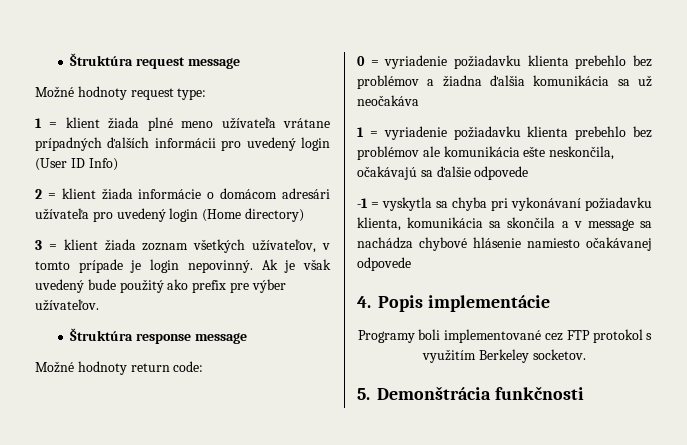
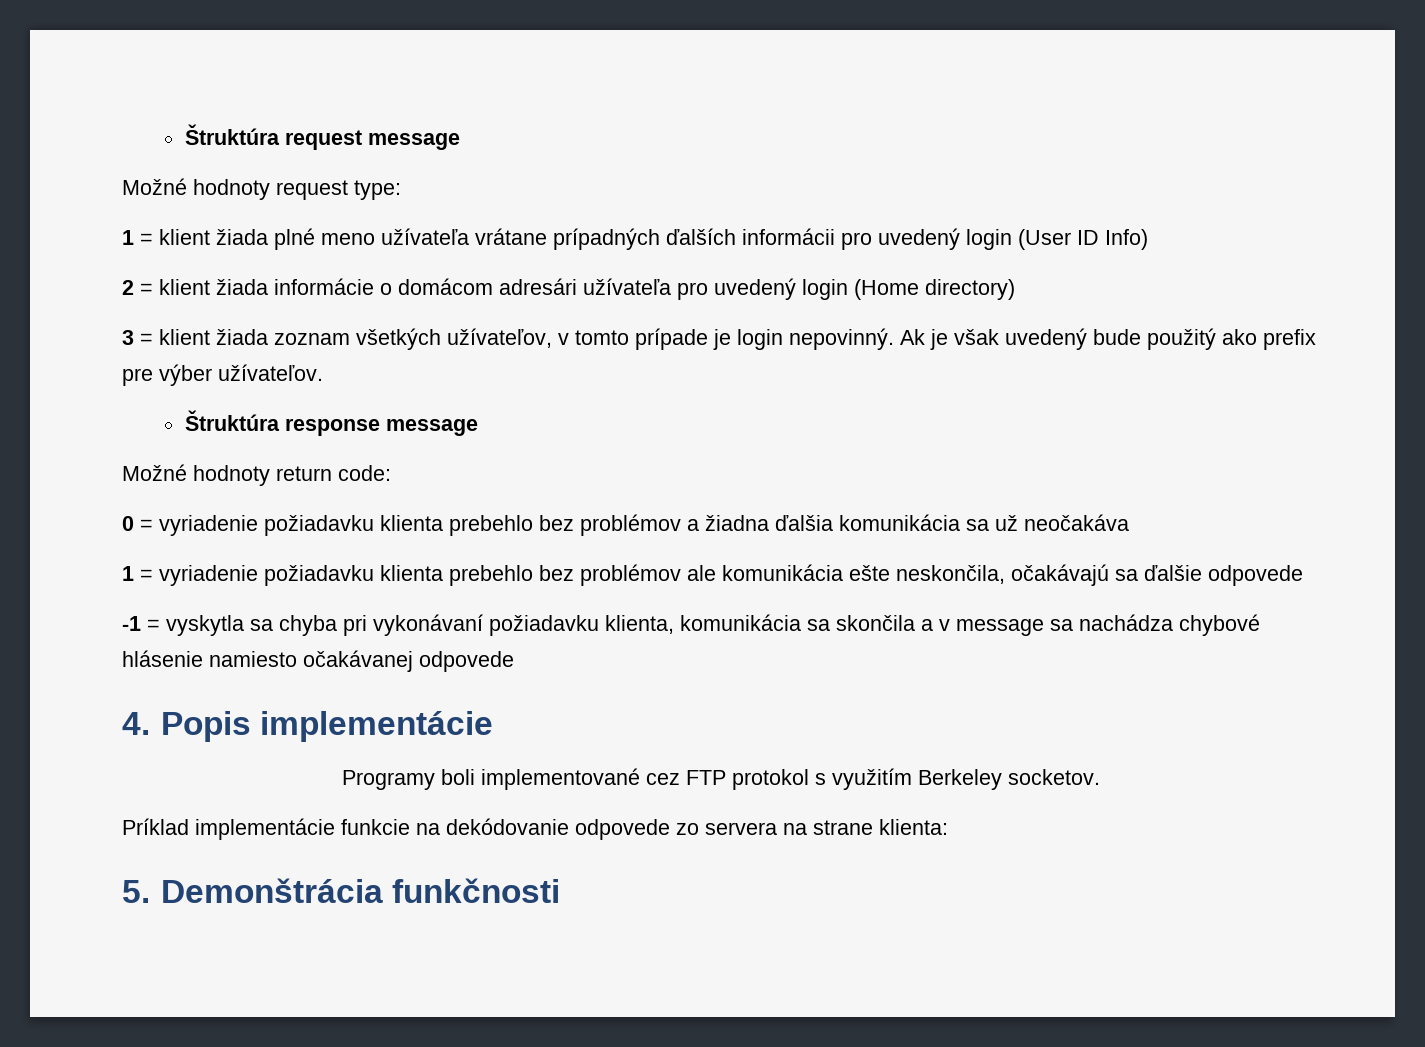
+ Príklad implementácie funkcie na dekódovanie odpovede zo servera na strane klienta:

